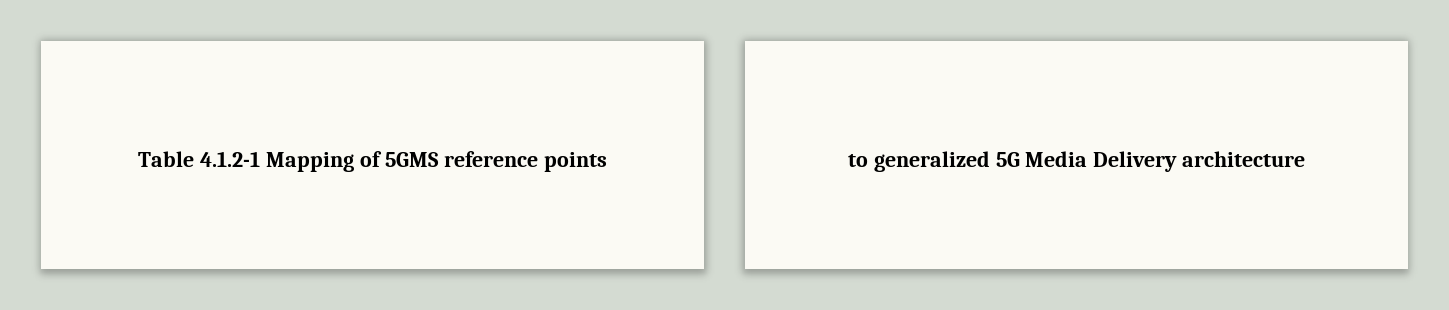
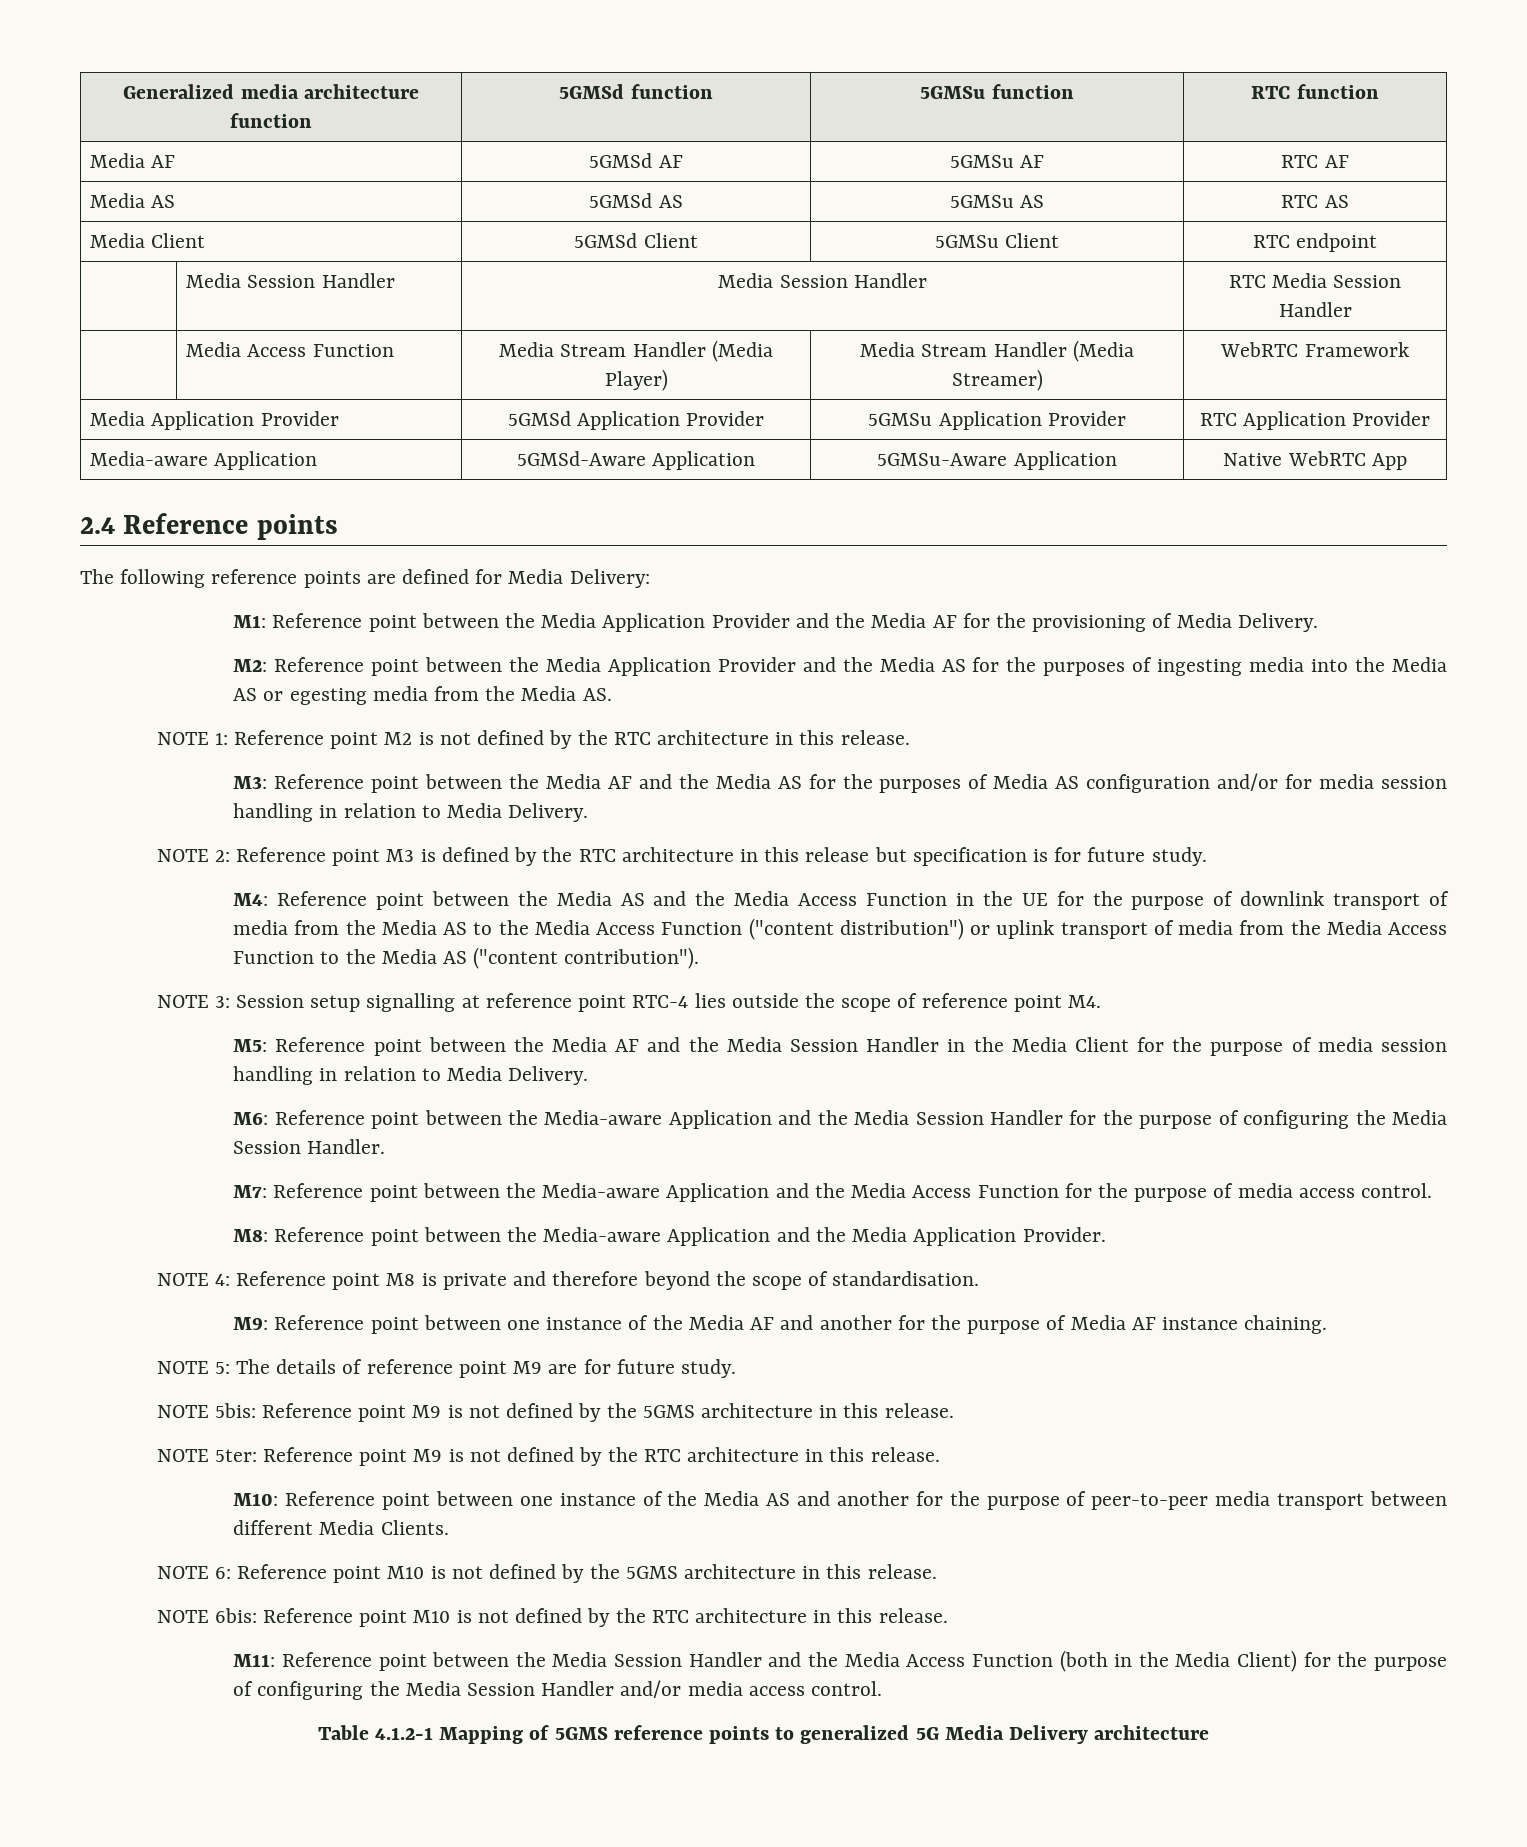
+ Generalized media architecture function | 5GMSd function | 5GMSu function | RTC function
+ Media AF | 5GMSd AF | 5GMSu AF | RTC AF
+ Media AS | 5GMSd AS | 5GMSu AS | RTC AS
+ Media Client | 5GMSd Client | 5GMSu Client | RTC endpoint
+ | Media Session Handler | Media Session Handler | RTC Media Session Handler
+ | Media Access Function | Media Stream Handler (Media Player) | Media Stream Handler (Media Streamer) | WebRTC Framework
+ Media Application Provider | 5GMSd Application Provider | 5GMSu Application Provider | RTC Application Provider
+ Media-aware Application | 5GMSd-Aware Application | 5GMSu-Aware Application | Native WebRTC App
+ 2.4 Reference points
+ The following reference points are defined for Media Delivery:
+ M1: Reference point between the Media Application Provider and the Media AF for the provisioning of Media Delivery.
+ M2: Reference point between the Media Application Provider and the Media AS for the purposes of ingesting media into the Media AS or egesting media from the Media AS.
+ NOTE 1: Reference point M2 is not defined by the RTC architecture in this release.
+ M3: Reference point between the Media AF and the Media AS for the purposes of Media AS configuration and/or for media session handling in relation to Media Delivery.
+ NOTE 2: Reference point M3 is defined by the RTC architecture in this release but specification is for future study.
+ M4: Reference point between the Media AS and the Media Access Function in the UE for the purpose of downlink transport of media from the Media AS to the Media Access Function ("content distribution") or uplink transport of media from the Media Access Function to the Media AS ("content contribution").
+ NOTE 3: Session setup signalling at reference point RTC-4 lies outside the scope of reference point M4.
+ M5: Reference point between the Media AF and the Media Session Handler in the Media Client for the purpose of media session handling in relation to Media Delivery.
+ M6: Reference point between the Media-aware Application and the Media Session Handler for the purpose of configuring the Media Session Handler.
+ M7: Reference point between the Media-aware Application and the Media Access Function for the purpose of media access control.
+ M8: Reference point between the Media-aware Application and the Media Application Provider.
+ NOTE 4: Reference point M8 is private and therefore beyond the scope of standardisation.
+ M9: Reference point between one instance of the Media AF and another for the purpose of Media AF instance chaining.
+ NOTE 5: The details of reference point M9 are for future study.
+ NOTE 5bis: Reference point M9 is not defined by the 5GMS architecture in this release.
+ NOTE 5ter: Reference point M9 is not defined by the RTC architecture in this release.
+ M10: Reference point between one instance of the Media AS and another for the purpose of peer-to-peer media transport between different Media Clients.
+ NOTE 6: Reference point M10 is not defined by the 5GMS architecture in this release.
+ NOTE 6bis: Reference point M10 is not defined by the RTC architecture in this release.
+ M11: Reference point between the Media Session Handler and the Media Access Function (both in the Media Client) for the purpose of configuring the Media Session Handler and/or media access control.

